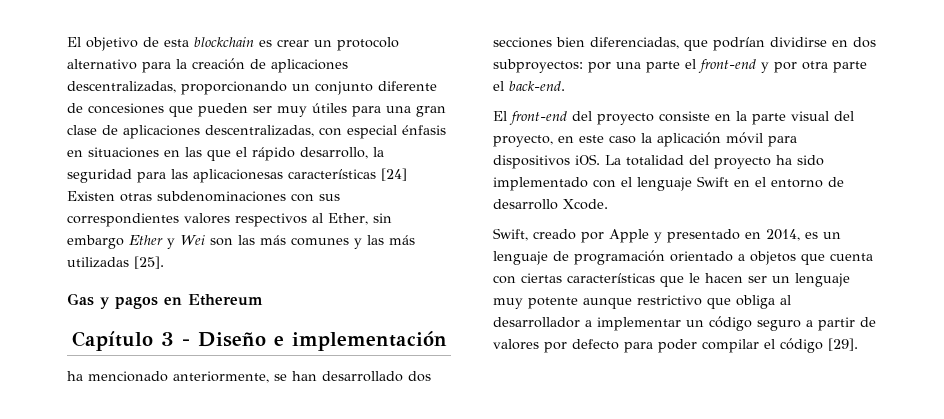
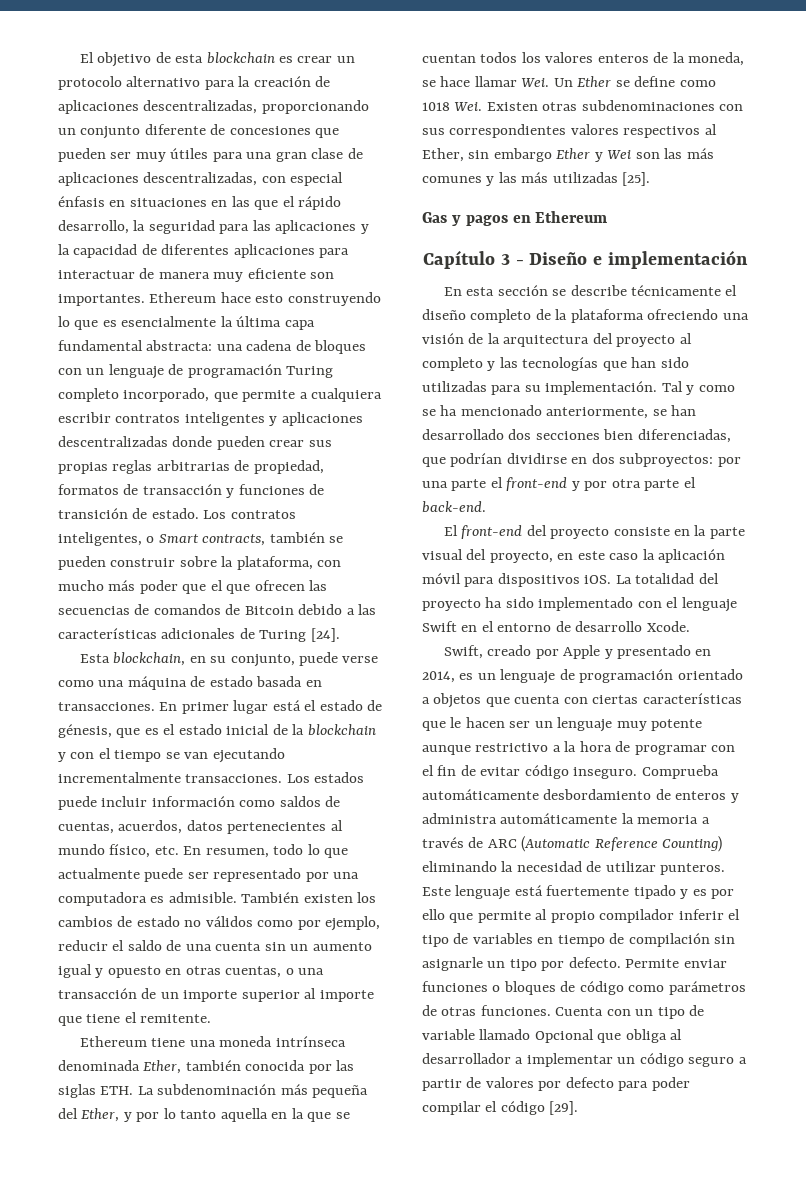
- El objetivo de esta blockchain es crear un protocolo alternativo para la creación de aplicaciones descentralizadas, proporcionando un conjunto diferente de concesiones que pueden ser muy útiles para una gran clase de aplicaciones descentralizadas, con especial énfasis en situaciones en las que el rápido desarrollo, la seguridad para las aplicacionesas características [24] Existen otras subdenominaciones con sus correspondientes valores respectivos al Ether, sin embargo Ether y Wei son las más comunes y las más utilizadas [25].
+ El objetivo de esta blockchain es crear un protocolo alternativo para la creación de aplicaciones descentralizadas, proporcionando un conjunto diferente de concesiones que pueden ser muy útiles para una gran clase de aplicaciones descentralizadas, con especial énfasis en situaciones en las que el rápido desarrollo, la seguridad para las aplicaciones y la capacidad de diferentes aplicaciones para interactuar de manera muy eficiente son importantes. Ethereum hace esto construyendo lo que es esencialmente la última capa fundamental abstracta: una cadena de bloques con un lenguaje de programación Turing completo incorporado, que permite a cualquiera escribir contratos inteligentes y aplicaciones descentralizadas donde pueden crear sus propias reglas arbitrarias de propiedad, formatos de transacción y funciones de transición de estado. Los contratos inteligentes, o Smart contracts, también se pueden construir sobre la plataforma, con mucho más poder que el que ofrecen las secuencias de comandos de Bitcoin debido a las características adicionales de Turing [24].
+ Esta blockchain, en su conjunto, puede verse como una máquina de estado basada en transacciones. En primer lugar está el estado de génesis, que es el estado inicial de la blockchain y con el tiempo se van ejecutando incrementalmente transacciones. Los estados puede incluir información como saldos de cuentas, acuerdos, datos pertenecientes al mundo físico, etc. En resumen, todo lo que actualmente puede ser representado por una computadora es admisible. También existen los cambios de estado no válidos como por ejemplo, reducir el saldo de una cuenta sin un aumento igual y opuesto en otras cuentas, o una transacción de un importe superior al importe que tiene el remitente.
+ Ethereum tiene una moneda intrínseca denominada Ether, también conocida por las siglas ETH. La subdenominación más pequeña del Ether, y por lo tanto aquella en la que se cuentan todos los valores enteros de la moneda, se hace llamar Wei. Un Ether se define como 1018 Wei. Existen otras subdenominaciones con sus correspondientes valores respectivos al Ether, sin embargo Ether y Wei son las más comunes y las más utilizadas [25].
- ha mencionado anteriormente, se han desarrollado dos secciones bien diferenciadas, que podrían dividirse en dos subproyectos: por una parte el front-end y por otra parte el back-end.
+ En esta sección se describe técnicamente el diseño completo de la plataforma ofreciendo una visión de la arquitectura del proyecto al completo y las tecnologías que han sido utilizadas para su implementación. Tal y como se ha mencionado anteriormente, se han desarrollado dos secciones bien diferenciadas, que podrían dividirse en dos subproyectos: por una parte el front-end y por otra parte el back-end.
- Swift, creado por Apple y presentado en 2014, es un lenguaje de programación orientado a objetos que cuenta con ciertas características que le hacen ser un lenguaje muy potente aunque restrictivo que obliga al desarrollador a implementar un código seguro a partir de valores por defecto para poder compilar el código [29].
+ Swift, creado por Apple y presentado en 2014, es un lenguaje de programación orientado a objetos que cuenta con ciertas características que le hacen ser un lenguaje muy potente aunque restrictivo a la hora de programar con el fin de evitar código inseguro. Comprueba automáticamente desbordamiento de enteros y administra automáticamente la memoria a través de ARC (Automatic Reference Counting) eliminando la necesidad de utilizar punteros. Este lenguaje está fuertemente tipado y es por ello que permite al propio compilador inferir el tipo de variables en tiempo de compilación sin asignarle un tipo por defecto. Permite enviar funciones o bloques de código como parámetros de otras funciones. Cuenta con un tipo de variable llamado Opcional que obliga al desarrollador a implementar un código seguro a partir de valores por defecto para poder compilar el código [29].

